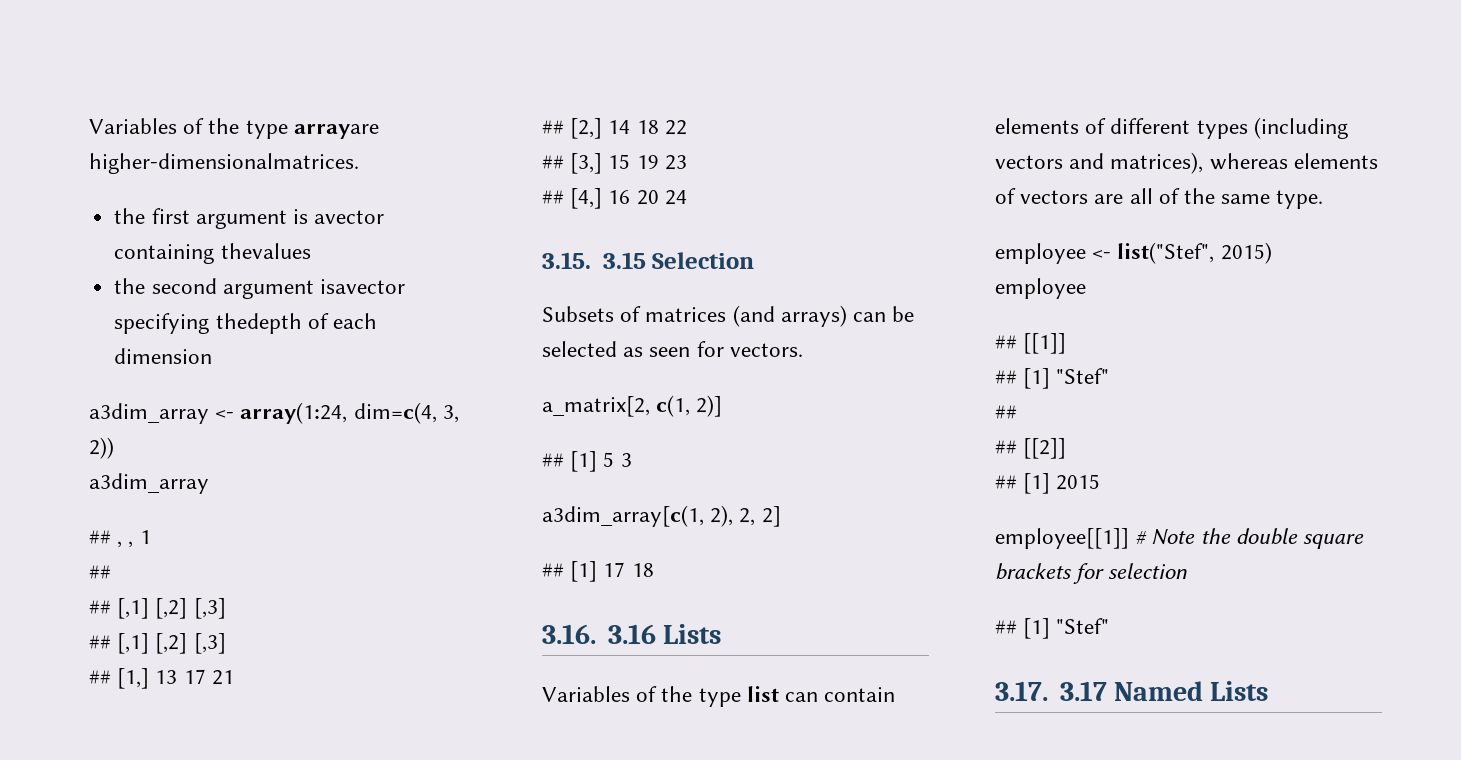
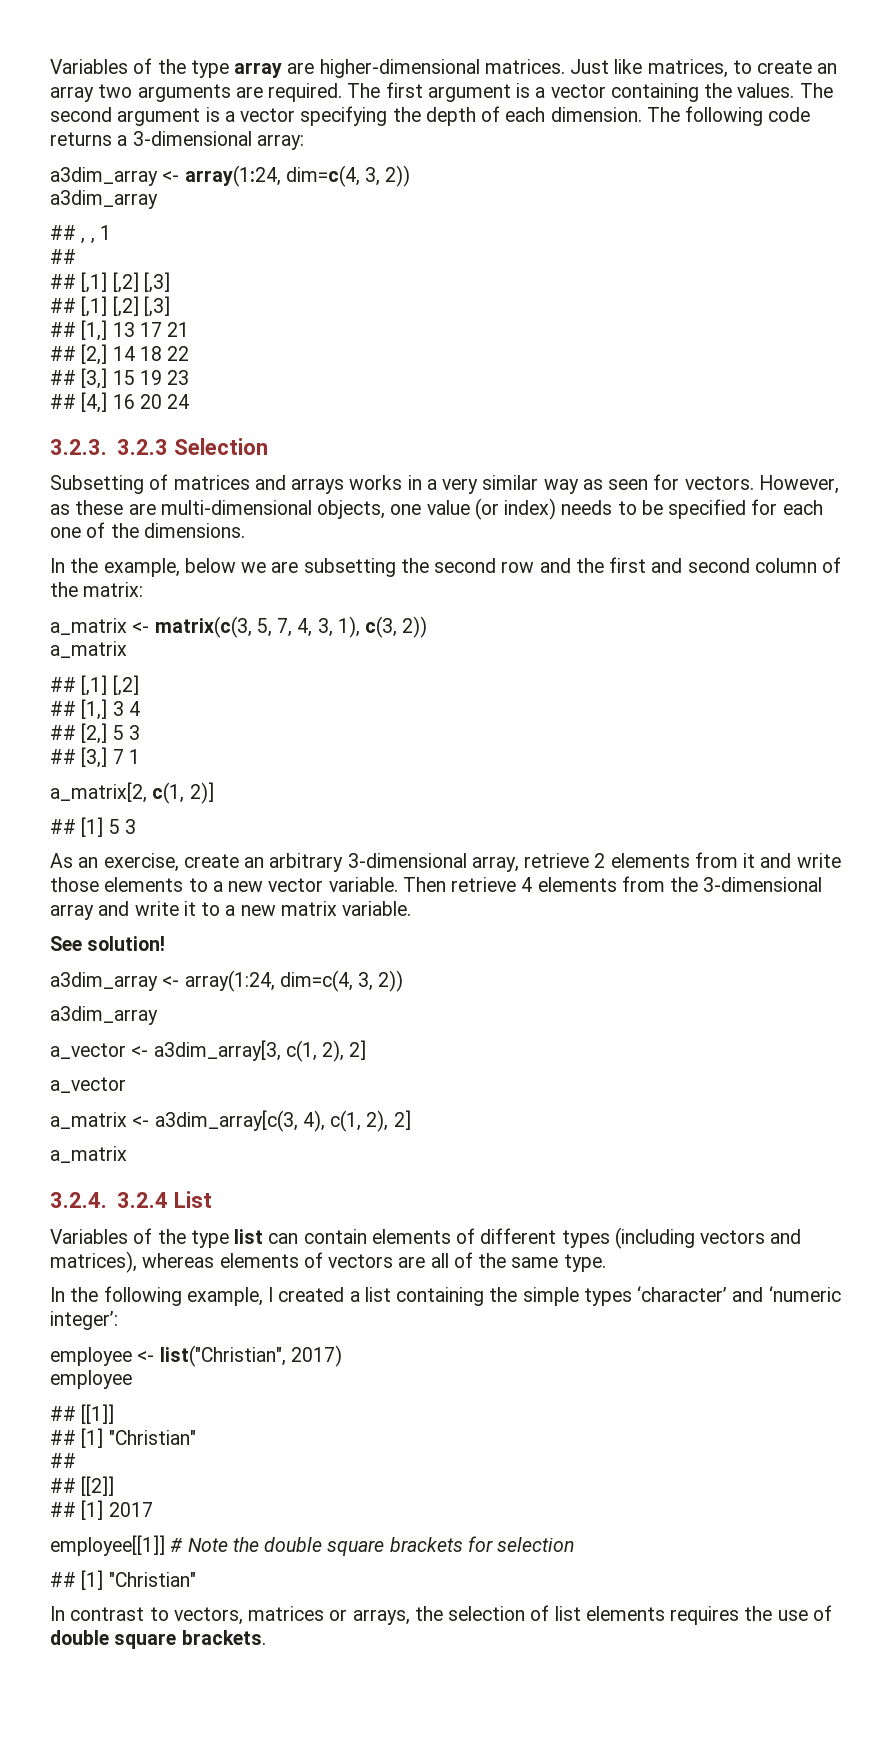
- Variables of the type arrayare higher-dimensionalmatrices.
- the first argument is avector containing thevalues
- the second argument isavector specifying thedepth of each dimension
+ Variables of the type array are higher-dimensional matrices. Just like matrices, to create an array two arguments are required. The first argument is a vector containing the values. The second argument is a vector specifying the depth of each dimension. The following code returns a 3-dimensional array:
- 3.15. 3.15 Selection
+ 3.2.3. 3.2.3 Selection
- Subsets of matrices (and arrays) can be selected as seen for vectors.
+ Subsetting of matrices and arrays works in a very similar way as seen for vectors. However, as these are multi-dimensional objects, one value (or index) needs to be specified for each one of the dimensions.
+ In the example, below we are subsetting the second row and the first and second column of the matrix:
+ a_matrix <- matrix(c(3, 5, 7, 4, 3, 1), c(3, 2))
+ a_matrix
+ ## [,1] [,2]
+ ## [1,] 3 4
+ ## [2,] 5 3
+ ## [3,] 7 1
- a3dim_array[c(1, 2), 2, 2]
- ## [1] 17 18
- 3.16. 3.16 Lists
+ As an exercise, create an arbitrary 3-dimensional array, retrieve 2 elements from it and write those elements to a new vector variable. Then retrieve 4 elements from the 3-dimensional array and write it to a new matrix variable.
+ See solution!
+ a3dim_array <- array(1:24, dim=c(4, 3, 2))
+ a3dim_array
+ a_vector <- a3dim_array[3, c(1, 2), 2]
+ a_vector
+ a_matrix <- a3dim_array[c(3, 4), c(1, 2), 2]
+ a_matrix
+ 3.2.4. 3.2.4 List
+ In the following example, I created a list containing the simple types ‘character’ and ‘numeric integer’:
- employee <- list("Stef", 2015)
+ employee <- list("Christian", 2017)
  ## [[1]]
- ## [1] "Stef"
+ ## [1] "Christian"
- ## [1] 2015
+ ## [1] 2017
  employee[[1]] # Note the double square brackets for selection
- ## [1] "Stef"
- 3.17. 3.17 Named Lists
+ ## [1] "Christian"
+ In contrast to vectors, matrices or arrays, the selection of list elements requires the use of double square brackets.

